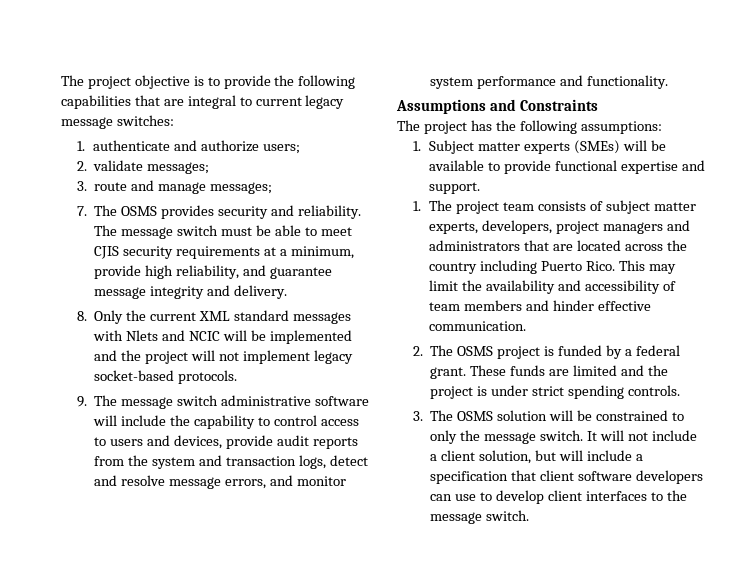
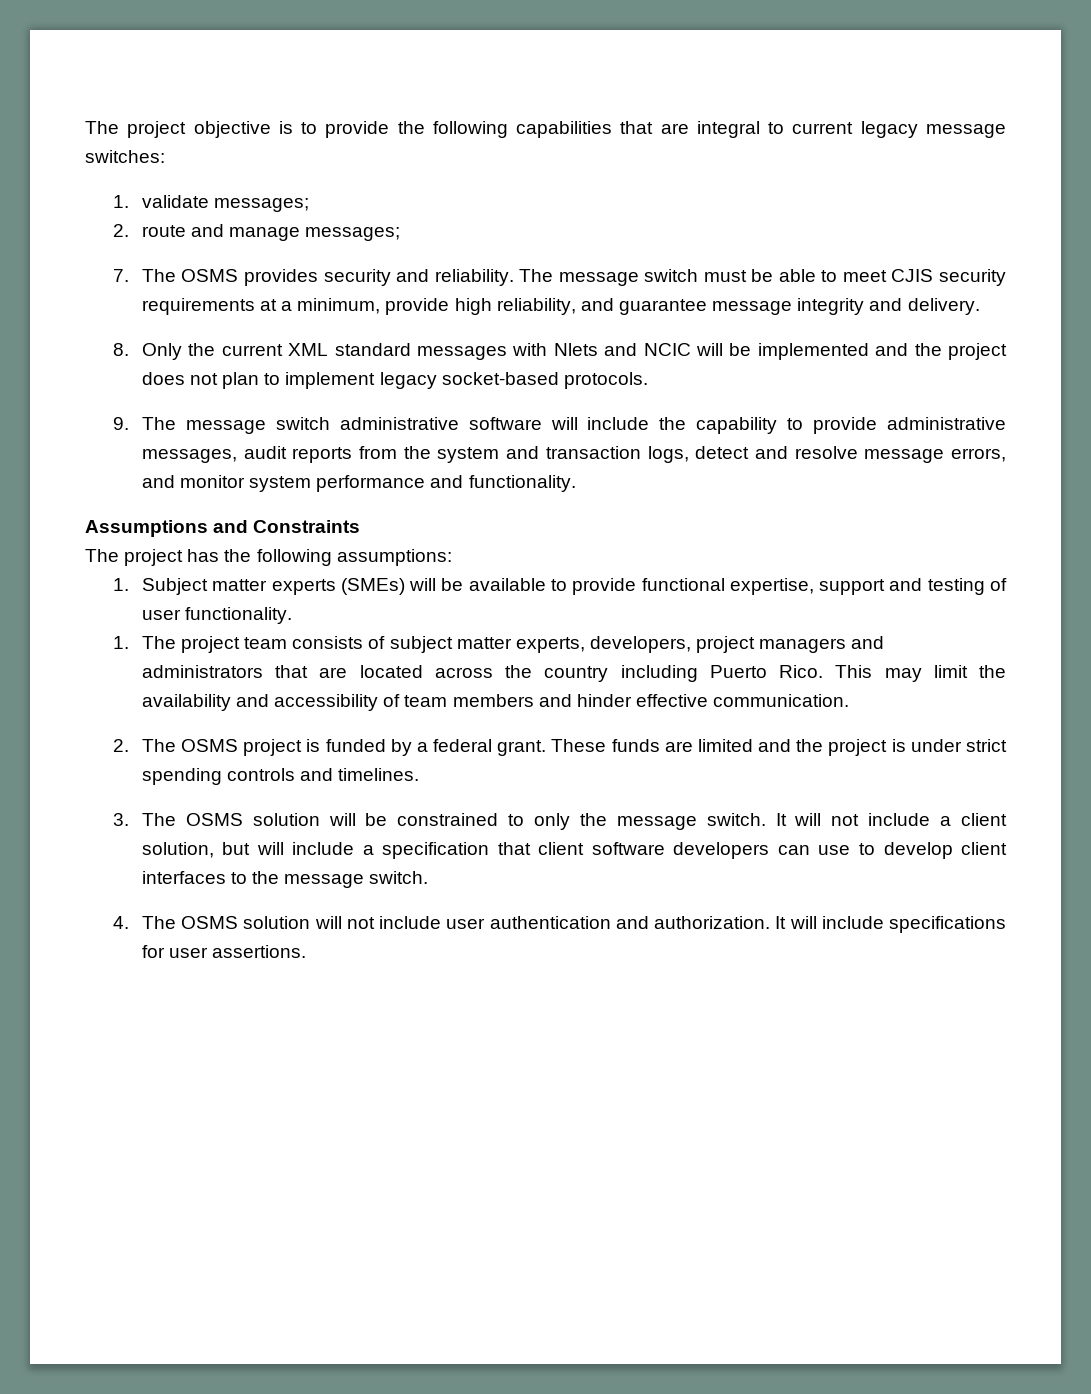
- 1. authenticate and authorize users;
- 2. validate messages;
+ 1. validate messages;
- 3. route and manage messages;
+ 2. route and manage messages;
- 8. Only the current XML standard messages with Nlets and NCIC will be implemented and the project will not implement legacy socket-based protocols.
+ 8. Only the current XML standard messages with Nlets and NCIC will be implemented and the project does not plan to implement legacy socket-based protocols.
- 9. The message switch administrative software will include the capability to control access to users and devices, provide audit reports from the system and transaction logs, detect and resolve message errors, and monitor system performance and functionality.
+ 9. The message switch administrative software will include the capability to provide administrative messages, audit reports from the system and transaction logs, detect and resolve message errors, and monitor system performance and functionality.
- 1. Subject matter experts (SMEs) will be available to provide functional expertise and support.
+ 1. Subject matter experts (SMEs) will be available to provide functional expertise, support and testing of user functionality.
- These funds are limited and the project is under strict spending controls.
+ These funds are limited and the project is under strict spending controls and timelines.
+ 4. The OSMS solution will not include user authentication and authorization. It will include specifications for user assertions.

